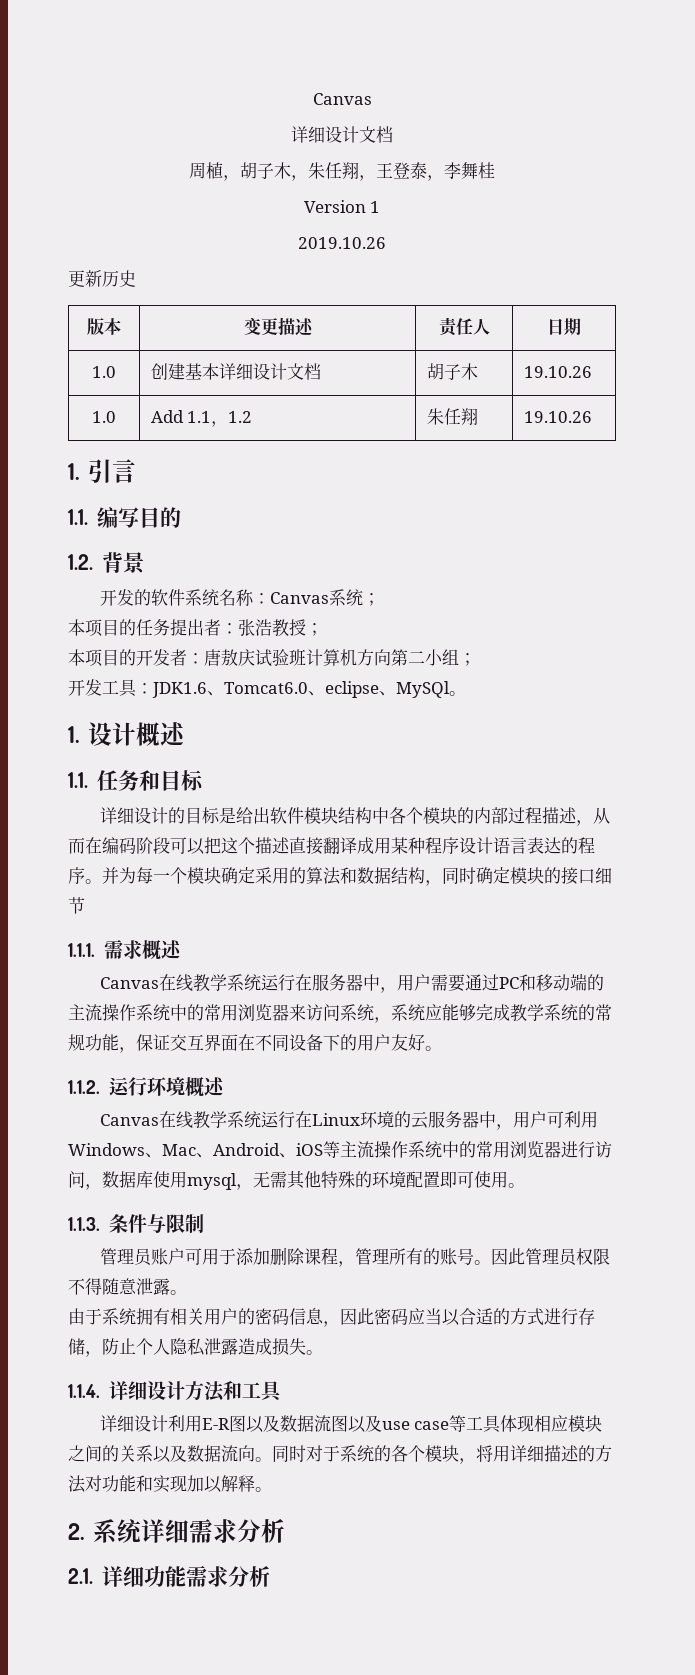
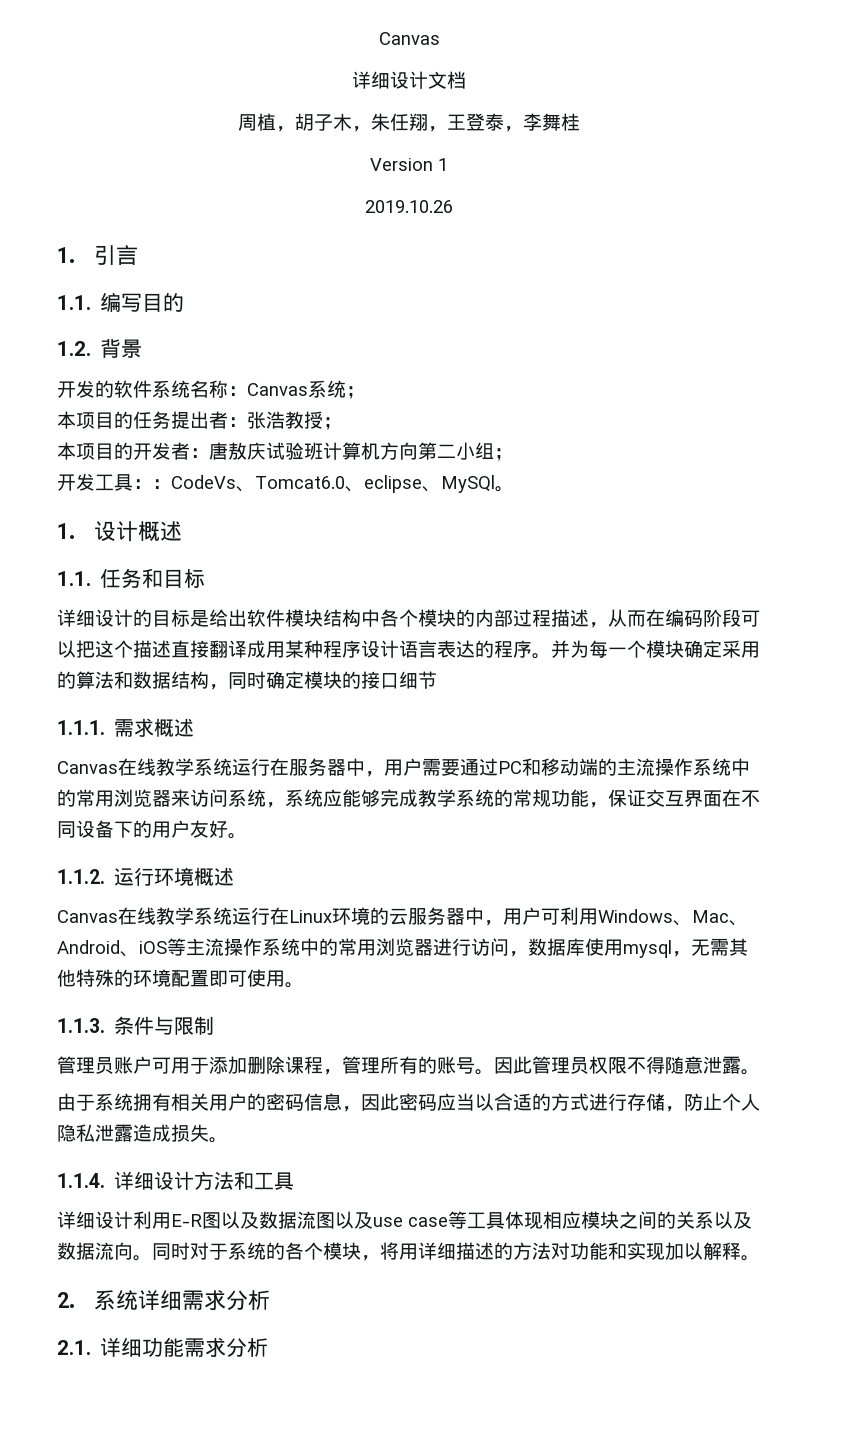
- 更新历史
- 版本 | 变更描述 | 责任人 | 日期
- 1.0 | 创建基本详细设计文档 | 胡子木 | 19.10.26
- 1.0 | Add 1.1，1.2 | 朱任翔 | 19.10.26
- 开发工具：JDK1.6、Tomcat6.0、eclipse、MySQl。
+ 开发工具：：CodeVs、Tomcat6.0、eclipse、MySQl。

